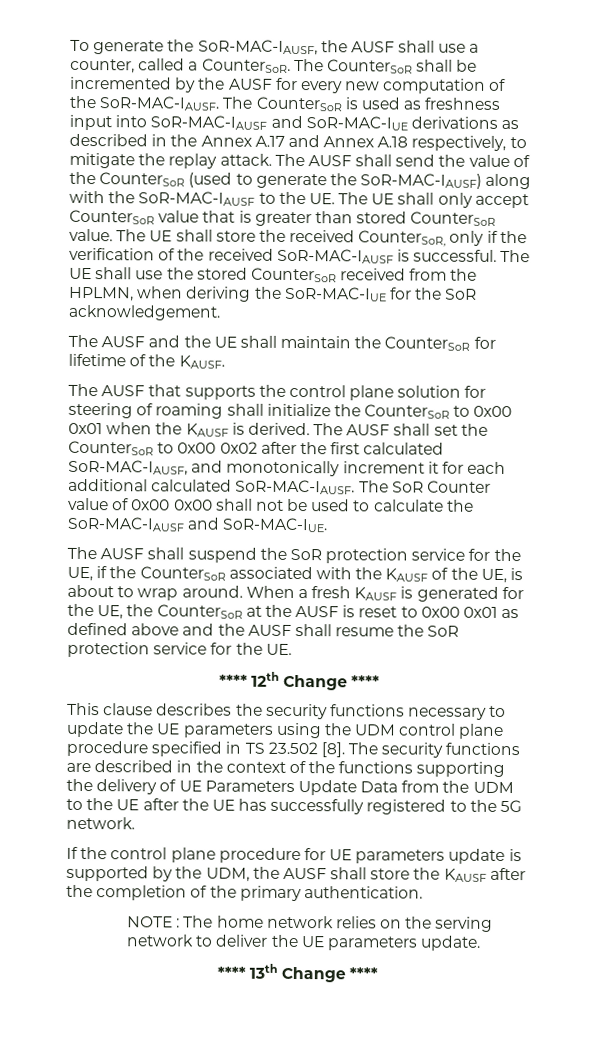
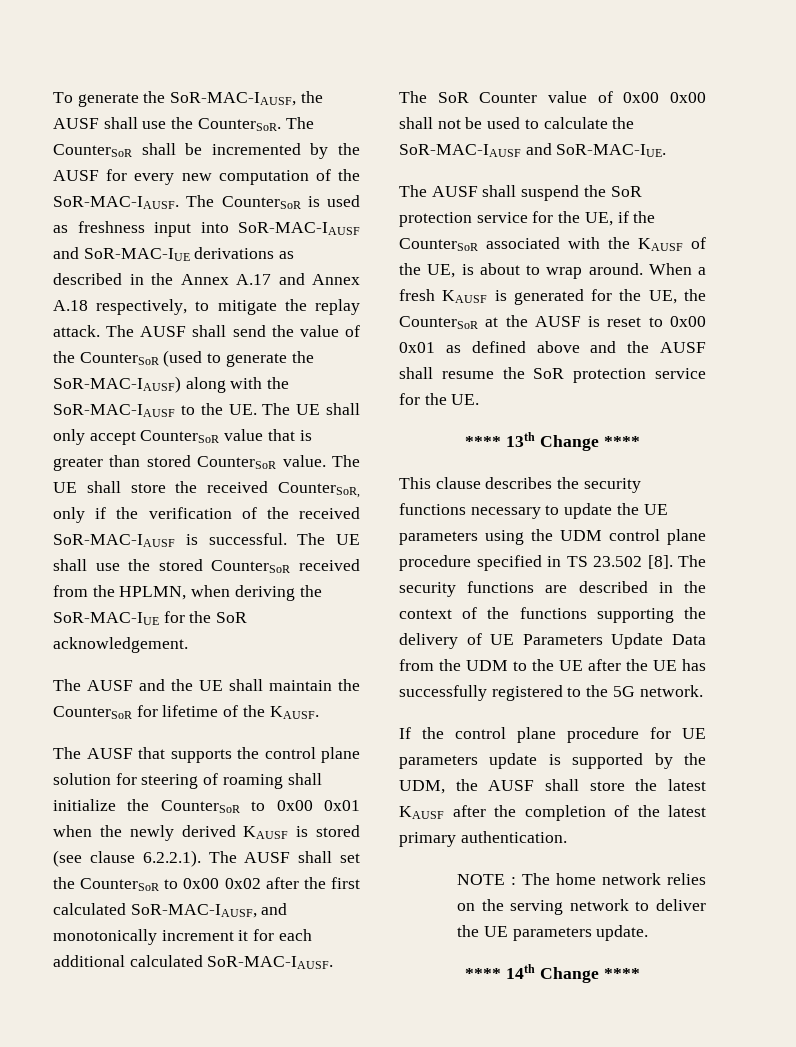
- To generate the SoR-MAC-IAUSF, the AUSF shall use a counter, called a CounterSoR.
+ To generate the SoR-MAC-IAUSF, the AUSF shall use the CounterSoR.
- The AUSF that supports the control plane solution for steering of roaming shall initialize the CounterSoR to 0x00 0x01 when the KAUSF is derived. The AUSF shall set the CounterSoR to 0x00 0x02 after the first calculated SoR-MAC-IAUSF, and monotonically increment it for each additional calculated SoR-MAC-IAUSF.
+ The AUSF that supports the control plane solution for steering of roaming shall initialize the CounterSoR to 0x00 0x01 when the newly derived KAUSF is stored (see clause 6.2.2.1). The AUSF shall set the CounterSoR to 0x00 0x02 after the first calculated SoR-MAC-IAUSF, and monotonically increment it for each additional calculated SoR-MAC-IAUSF.
- **** 12th Change ****
+ **** 13th Change ****
- If the control plane procedure for UE parameters update is supported by the UDM, the AUSF shall store the KAUSF after the completion of the primary authentication.
+ If the control plane procedure for UE parameters update is supported by the UDM, the AUSF shall store the latest KAUSF after the completion of the latest primary authentication.
- **** 13th Change ****
+ **** 14th Change ****

